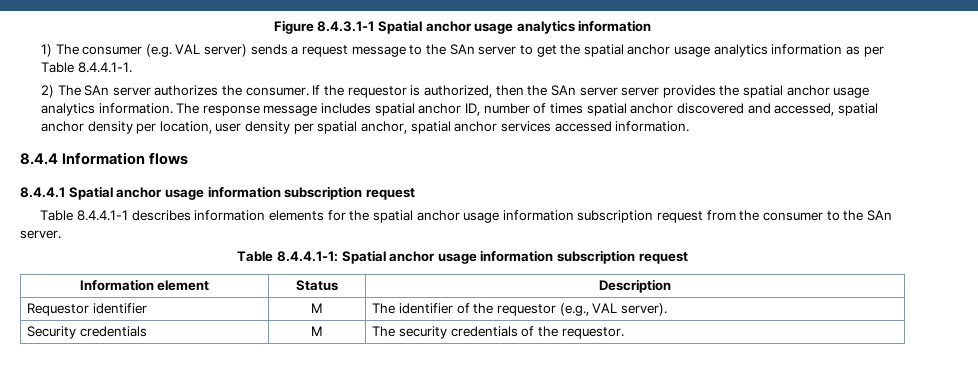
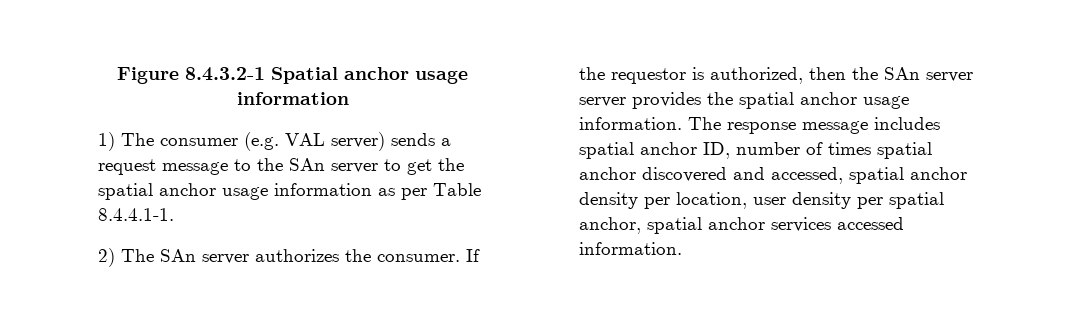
- Figure 8.4.3.1-1 Spatial anchor usage analytics information
+ Figure 8.4.3.2-1 Spatial anchor usage information
- 1) The consumer (e.g. VAL server) sends a request message to the SAn server to get the spatial anchor usage analytics information as per Table 8.4.4.1-1.
+ 1) The consumer (e.g. VAL server) sends a request message to the SAn server to get the spatial anchor usage information as per Table 8.4.4.1-1.
- If the requestor is authorized, then the SAn server server provides the spatial anchor usage analytics information.
+ If the requestor is authorized, then the SAn server server provides the spatial anchor usage information.
- 8.4.4 Information flows
- 8.4.4.1 Spatial anchor usage information subscription request
- Table 8.4.4.1-1 describes information elements for the spatial anchor usage information subscription request from the consumer to the SAn server.
- Table 8.4.4.1-1: Spatial anchor usage information subscription request
- Information element | Status | Description
- Requestor identifier | M | The identifier of the requestor (e.g., VAL server).
- Security credentials | M | The security credentials of the requestor.

